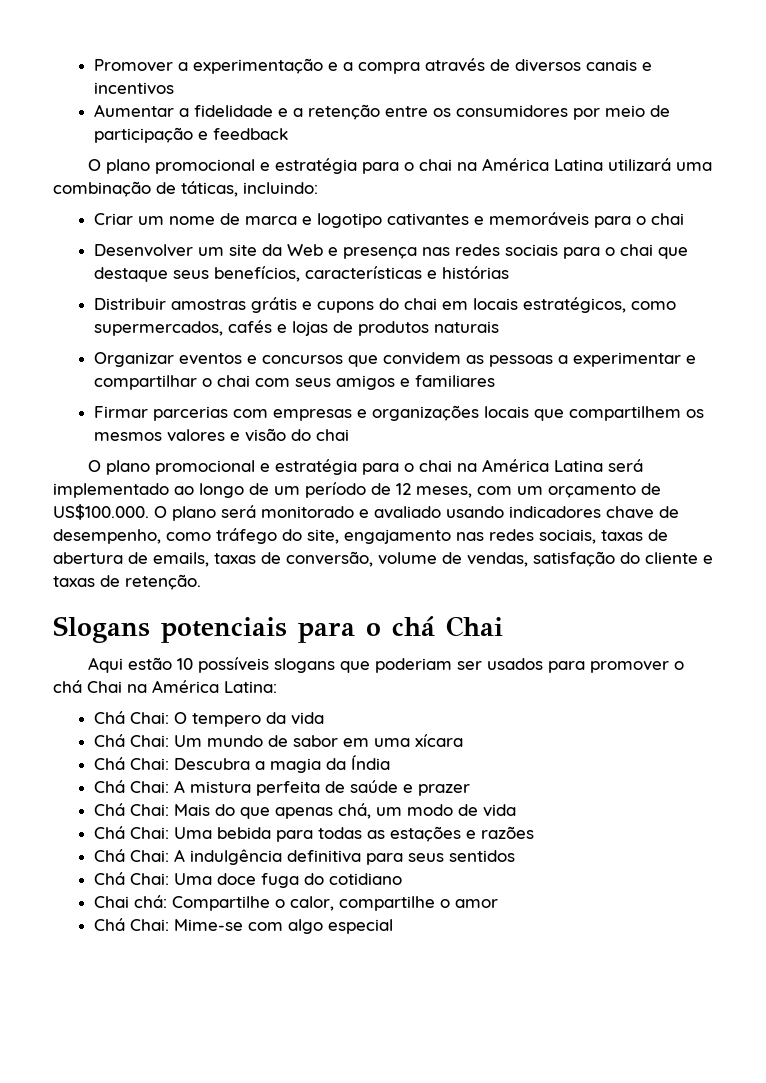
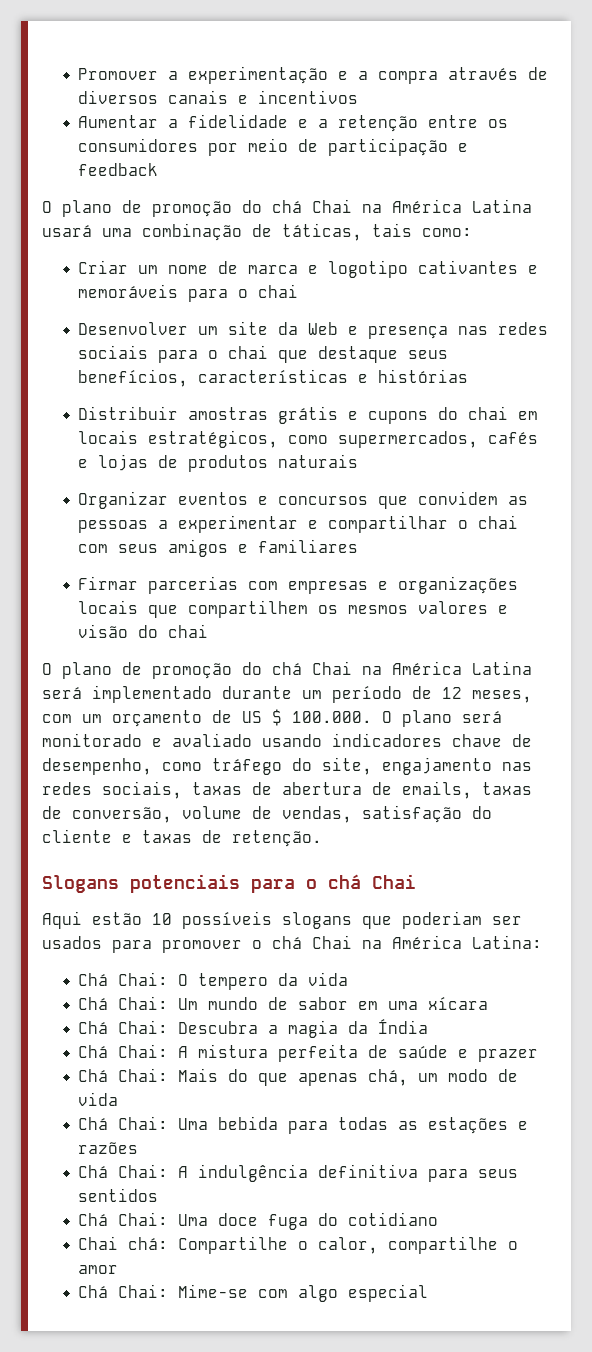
- O plano promocional e estratégia para o chai na América Latina utilizará uma combinação de táticas, incluindo:
+ O plano de promoção do chá Chai na América Latina usará uma combinação de táticas, tais como:
- O plano promocional e estratégia para o chai na América Latina será implementado ao longo de um período de 12 meses, com um orçamento de US$100.000. O plano será monitorado e avaliado usando indicadores chave de desempenho, como tráfego do site, engajamento nas redes sociais, taxas de abertura de emails, taxas de conversão, volume de vendas, satisfação do cliente e taxas de retenção.
+ O plano de promoção do chá Chai na América Latina será implementado durante um período de 12 meses, com um orçamento de US $ 100.000. O plano será monitorado e avaliado usando indicadores chave de desempenho, como tráfego do site, engajamento nas redes sociais, taxas de abertura de emails, taxas de conversão, volume de vendas, satisfação do cliente e taxas de retenção.

